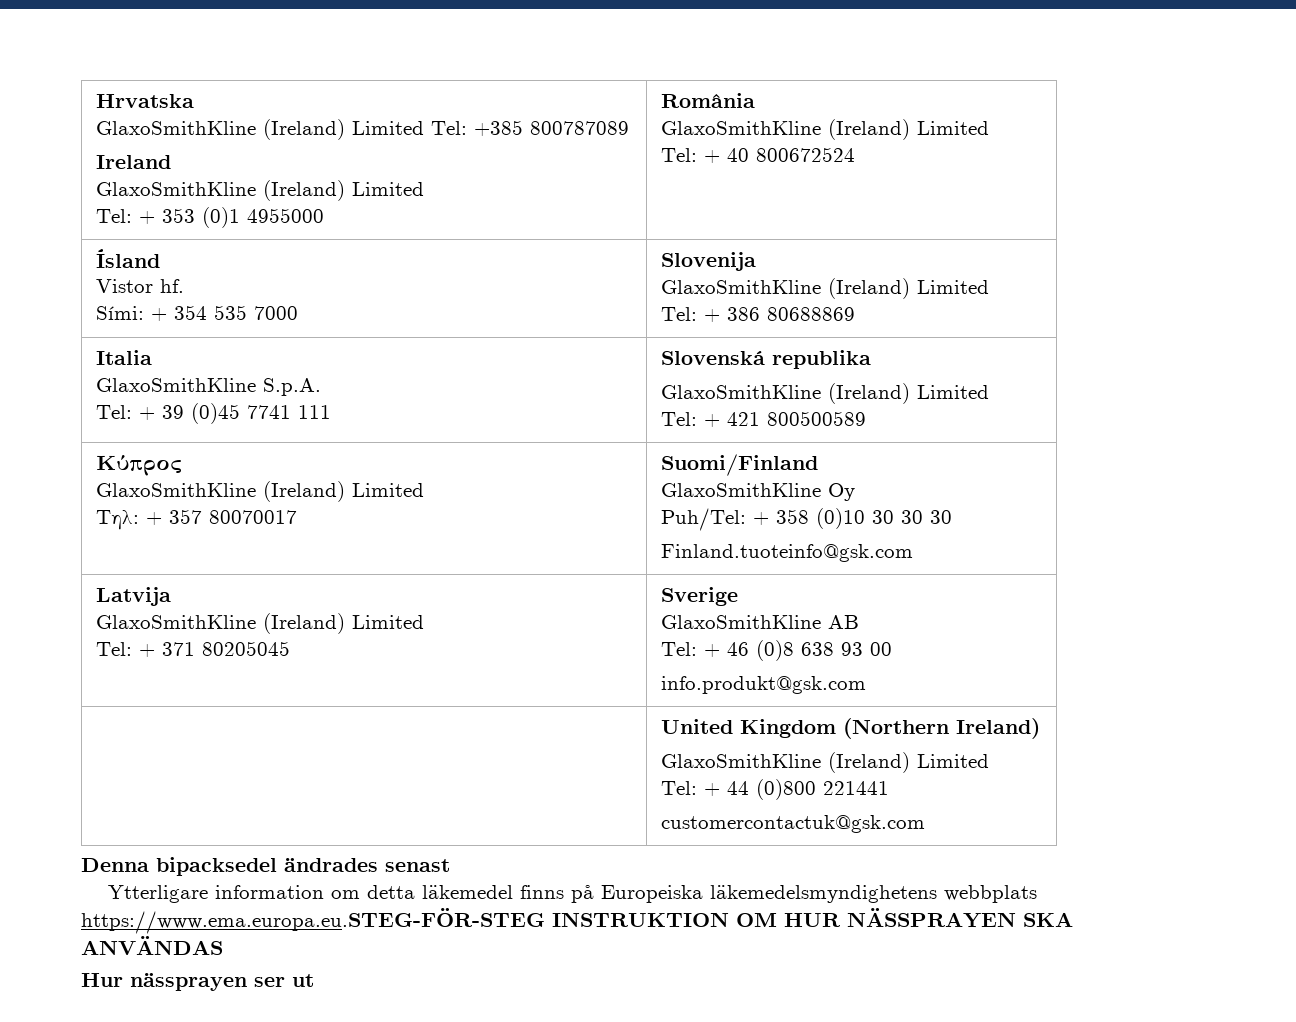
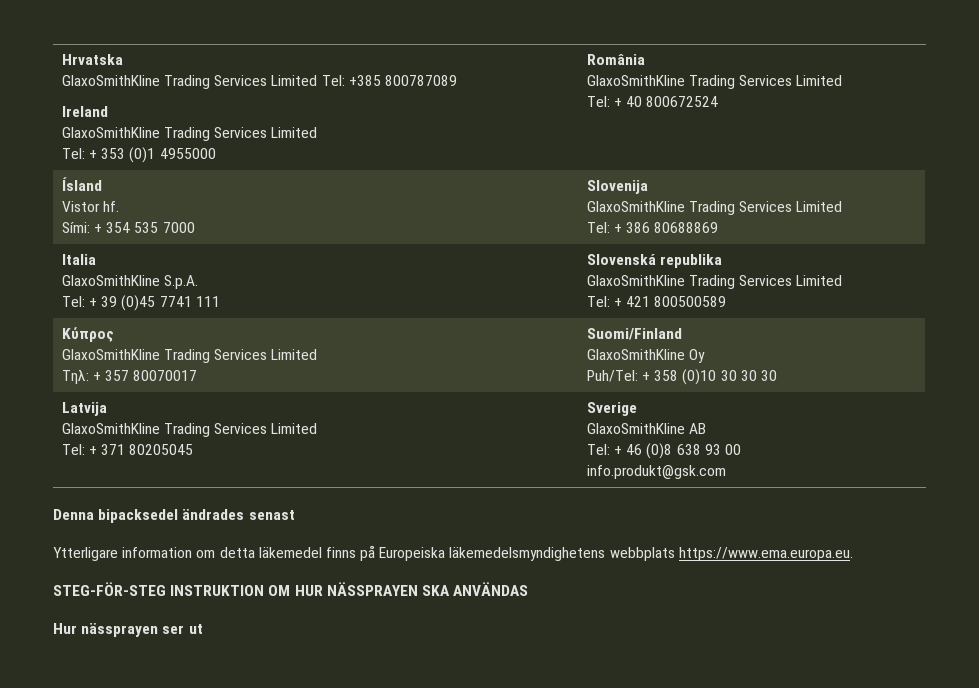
  Hrvatska
- GlaxoSmithKline (Ireland) Limited Tel: +385 800787089
+ GlaxoSmithKline Trading Services Limited Tel: +385 800787089
  Ireland
- GlaxoSmithKline (Ireland) Limited
+ GlaxoSmithKline Trading Services Limited
  Tel: + 353 (0)1 4955000 | România
- GlaxoSmithKline (Ireland) Limited
+ GlaxoSmithKline Trading Services Limited
  Ísland
  Vistor hf.
  Sími: + 354 535 7000 | Slovenija
- GlaxoSmithKline (Ireland) Limited
+ GlaxoSmithKline Trading Services Limited
  Italia
  GlaxoSmithKline S.p.A.
  Tel: + 39 (0)45 7741 111 | Slovenská republika
- GlaxoSmithKline (Ireland) Limited
+ GlaxoSmithKline Trading Services Limited
  Κύπρος
- GlaxoSmithKline (Ireland) Limited
+ GlaxoSmithKline Trading Services Limited
  Τηλ: + 357 80070017 | Suomi/Finland
  GlaxoSmithKline Oy
  Puh/Tel: + 358 (0)10 30 30 30
- Finland.tuoteinfo@gsk.com
  Latvija
- GlaxoSmithKline (Ireland) Limited
+ GlaxoSmithKline Trading Services Limited
- | United Kingdom (Northern Ireland)
- GlaxoSmithKline (Ireland) Limited
- Tel: + 44 (0)800 221441
- customercontactuk@gsk.com
- Ytterligare information om detta läkemedel finns på Europeiska läkemedelsmyndighetens webbplats https://www.ema.europa.eu.STEG-FÖR-STEG INSTRUKTION OM HUR NÄSSPRAYEN SKA ANVÄNDAS
+ Ytterligare information om detta läkemedel finns på Europeiska läkemedelsmyndighetens webbplats https://www.ema.europa.eu.
+ STEG-FÖR-STEG INSTRUKTION OM HUR NÄSSPRAYEN SKA ANVÄNDAS

